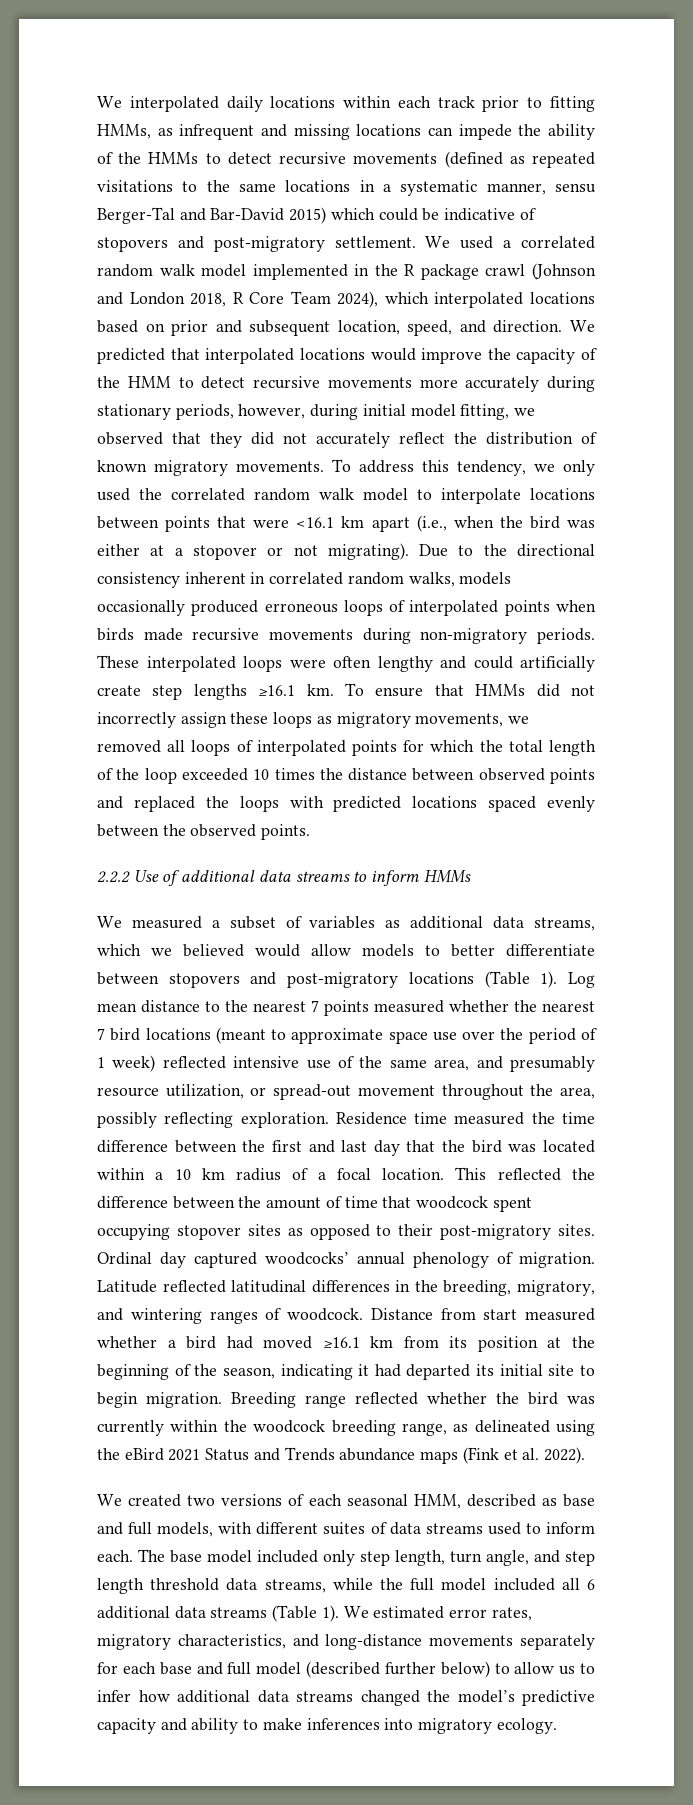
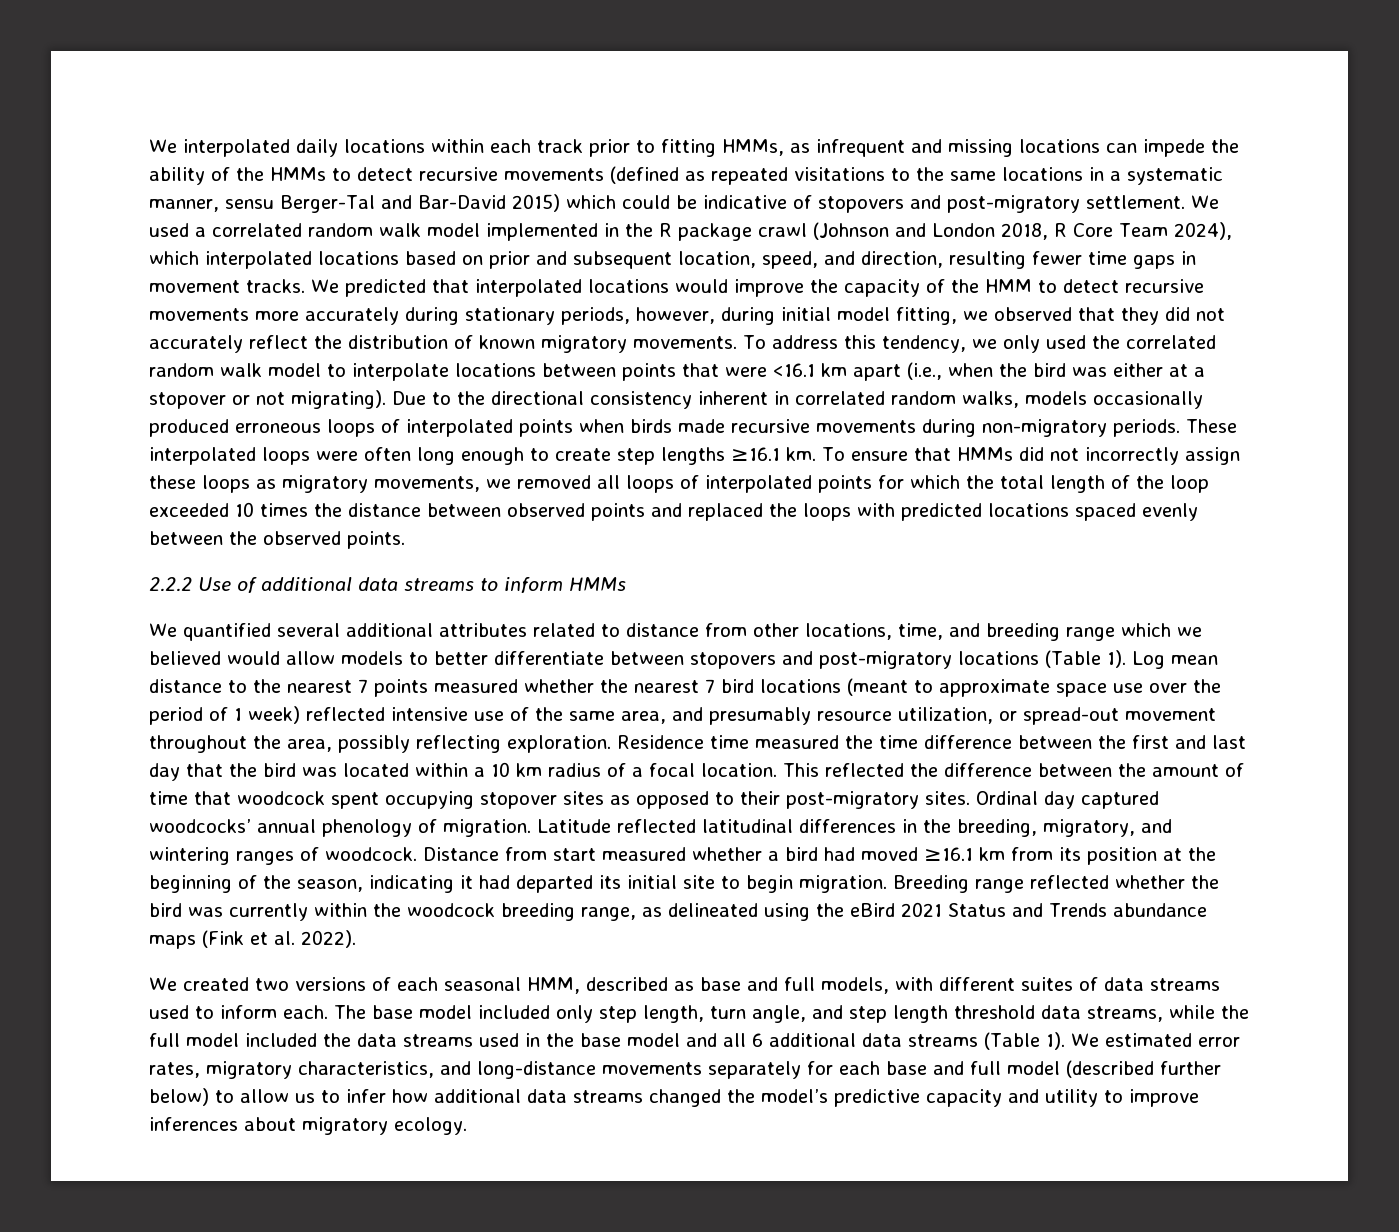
- We used a correlated random walk model implemented in the R package crawl (Johnson and London 2018, R Core Team 2024), which interpolated locations based on prior and subsequent location, speed, and direction.
+ We used a correlated random walk model implemented in the R package crawl (Johnson and London 2018, R Core Team 2024), which interpolated locations based on prior and subsequent location, speed, and direction, resulting fewer time gaps in movement tracks.
- These interpolated loops were often lengthy and could artificially create step lengths ≥16.1 km.
+ These interpolated loops were often long enough to create step lengths ≥16.1 km.
- We measured a subset of variables as additional data streams, which we believed would allow models to better differentiate between stopovers and post-migratory locations (Table 1).
+ We quantified several additional attributes related to distance from other locations, time, and breeding range which we believed would allow models to better differentiate between stopovers and post-migratory locations (Table 1).
- The base model included only step length, turn angle, and step length threshold data streams, while the full model included all 6 additional data streams (Table 1).
+ The base model included only step length, turn angle, and step length threshold data streams, while the full model included the data streams used in the base model and all 6 additional data streams (Table 1).
- We estimated error rates, migratory characteristics, and long-distance movements separately for each base and full model (described further below) to allow us to infer how additional data streams changed the model’s predictive capacity and ability to make inferences into migratory ecology.
+ We estimated error rates, migratory characteristics, and long-distance movements separately for each base and full model (described further below) to allow us to infer how additional data streams changed the model’s predictive capacity and utility to improve inferences about migratory ecology.

